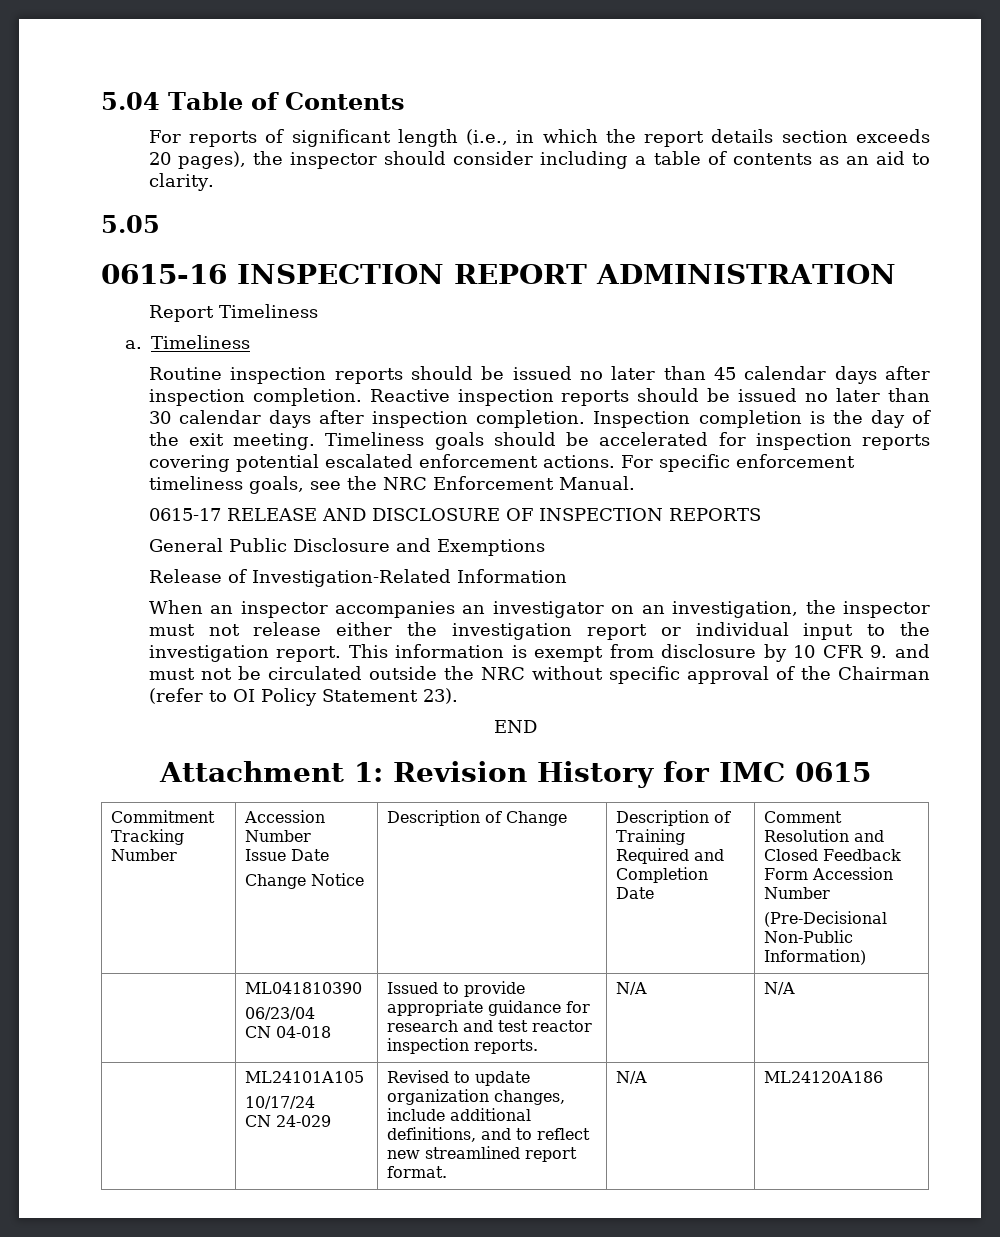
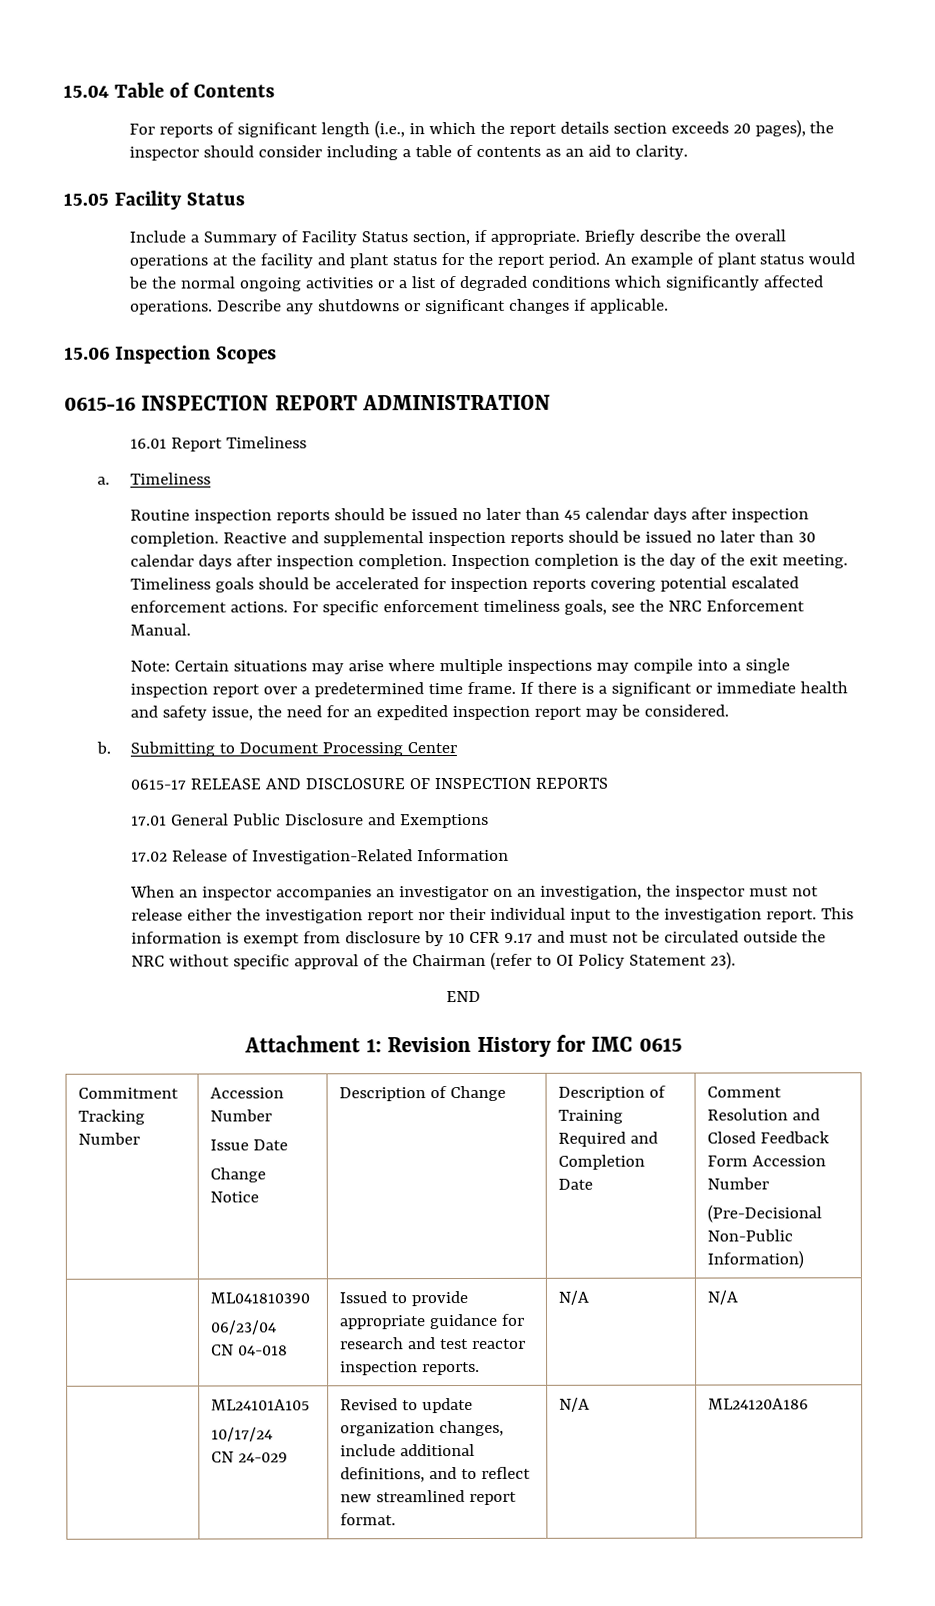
- 5.04 Table of Contents
+ 15.04 Table of Contents
- 5.05
+ 15.05 Facility Status
+ Include a Summary of Facility Status section, if appropriate. Briefly describe the overall operations at the facility and plant status for the report period. An example of plant status would be the normal ongoing activities or a list of degraded conditions which significantly affected operations. Describe any shutdowns or significant changes if applicable.
+ 15.06 Inspection Scopes
- Report Timeliness
+ 16.01 Report Timeliness
- Reactive inspection reports should be issued no later than 30 calendar days after inspection completion.
+ Reactive and supplemental inspection reports should be issued no later than 30 calendar days after inspection completion.
+ Note: Certain situations may arise where multiple inspections may compile into a single inspection report over a predetermined time frame. If there is a significant or immediate health and safety issue, the need for an expedited inspection report may be considered.
+ b. Submitting to Document Processing Center
- General Public Disclosure and Exemptions
+ 17.01 General Public Disclosure and Exemptions
- Release of Investigation-Related Information
+ 17.02 Release of Investigation-Related Information
- When an inspector accompanies an investigator on an investigation, the inspector must not release either the investigation report or individual input to the investigation report.
+ When an inspector accompanies an investigator on an investigation, the inspector must not release either the investigation report nor their individual input to the investigation report.
- This information is exempt from disclosure by 10 CFR 9. and must not be circulated outside the NRC without specific approval of the Chairman (refer to OI Policy Statement 23).
+ This information is exempt from disclosure by 10 CFR 9.17 and must not be circulated outside the NRC without specific approval of the Chairman (refer to OI Policy Statement 23).

